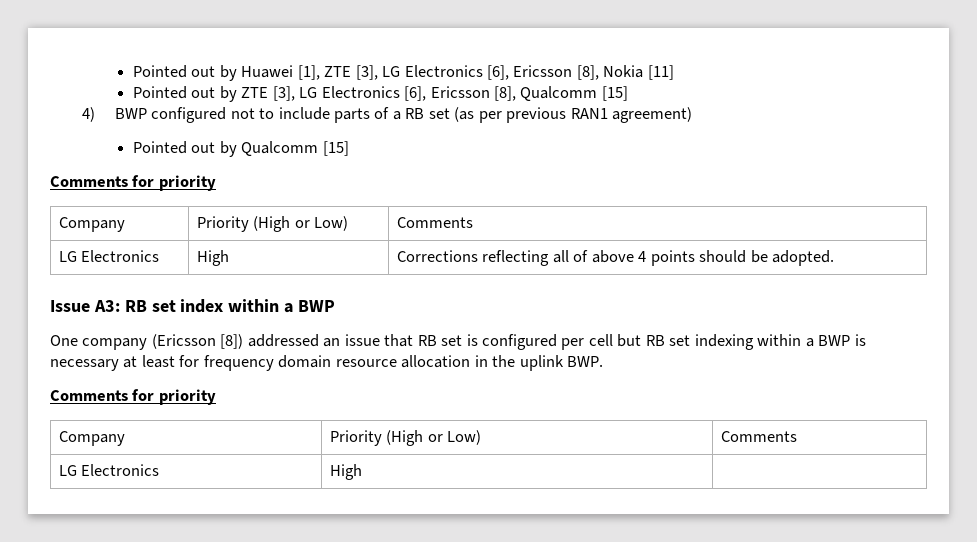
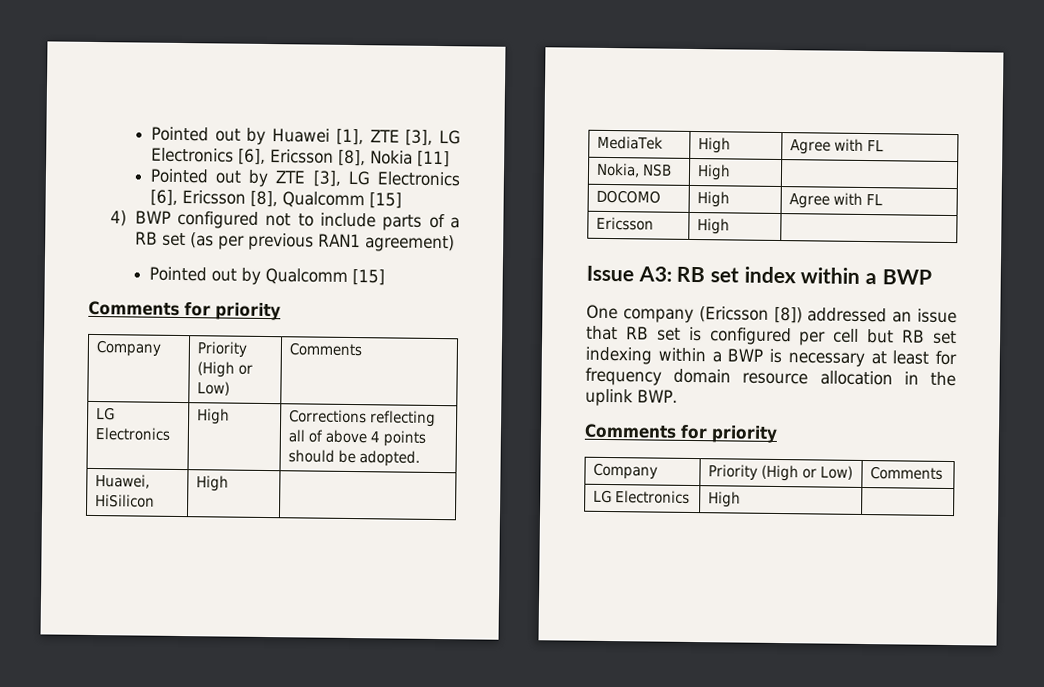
+ Huawei, HiSilicon | High |
+ MediaTek | High | Agree with FL
+ Nokia, NSB | High |
+ DOCOMO | High | Agree with FL
+ Ericsson | High |

